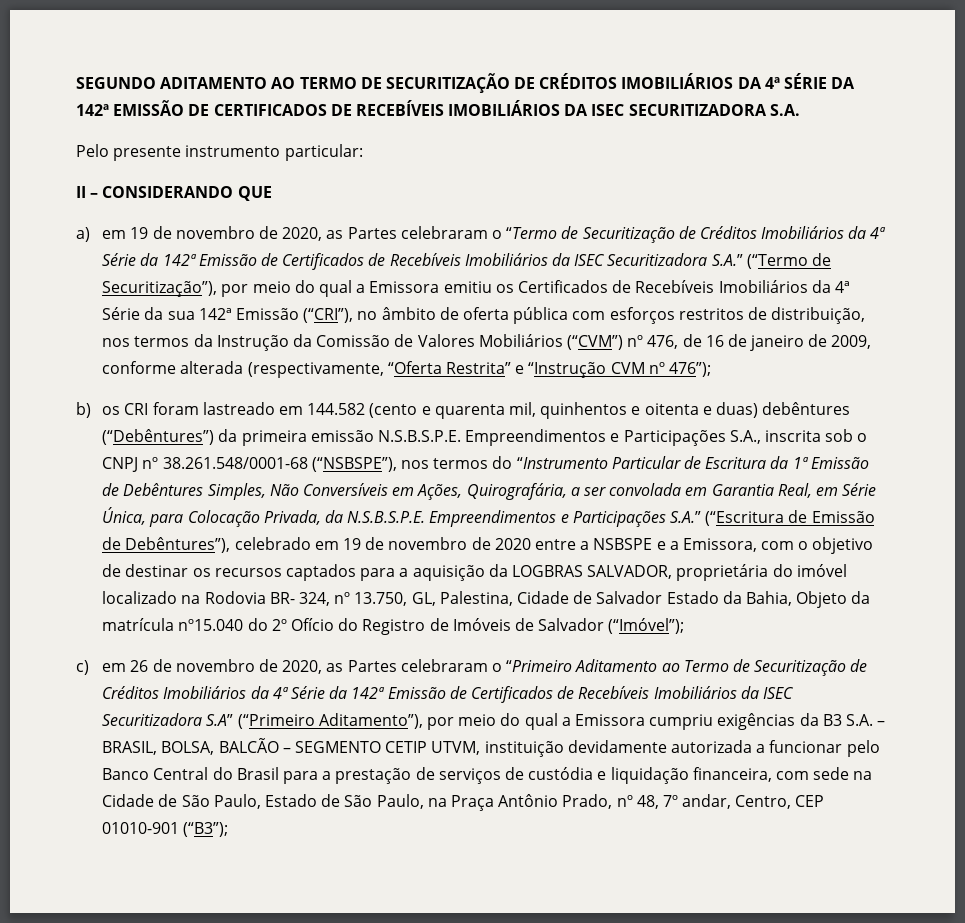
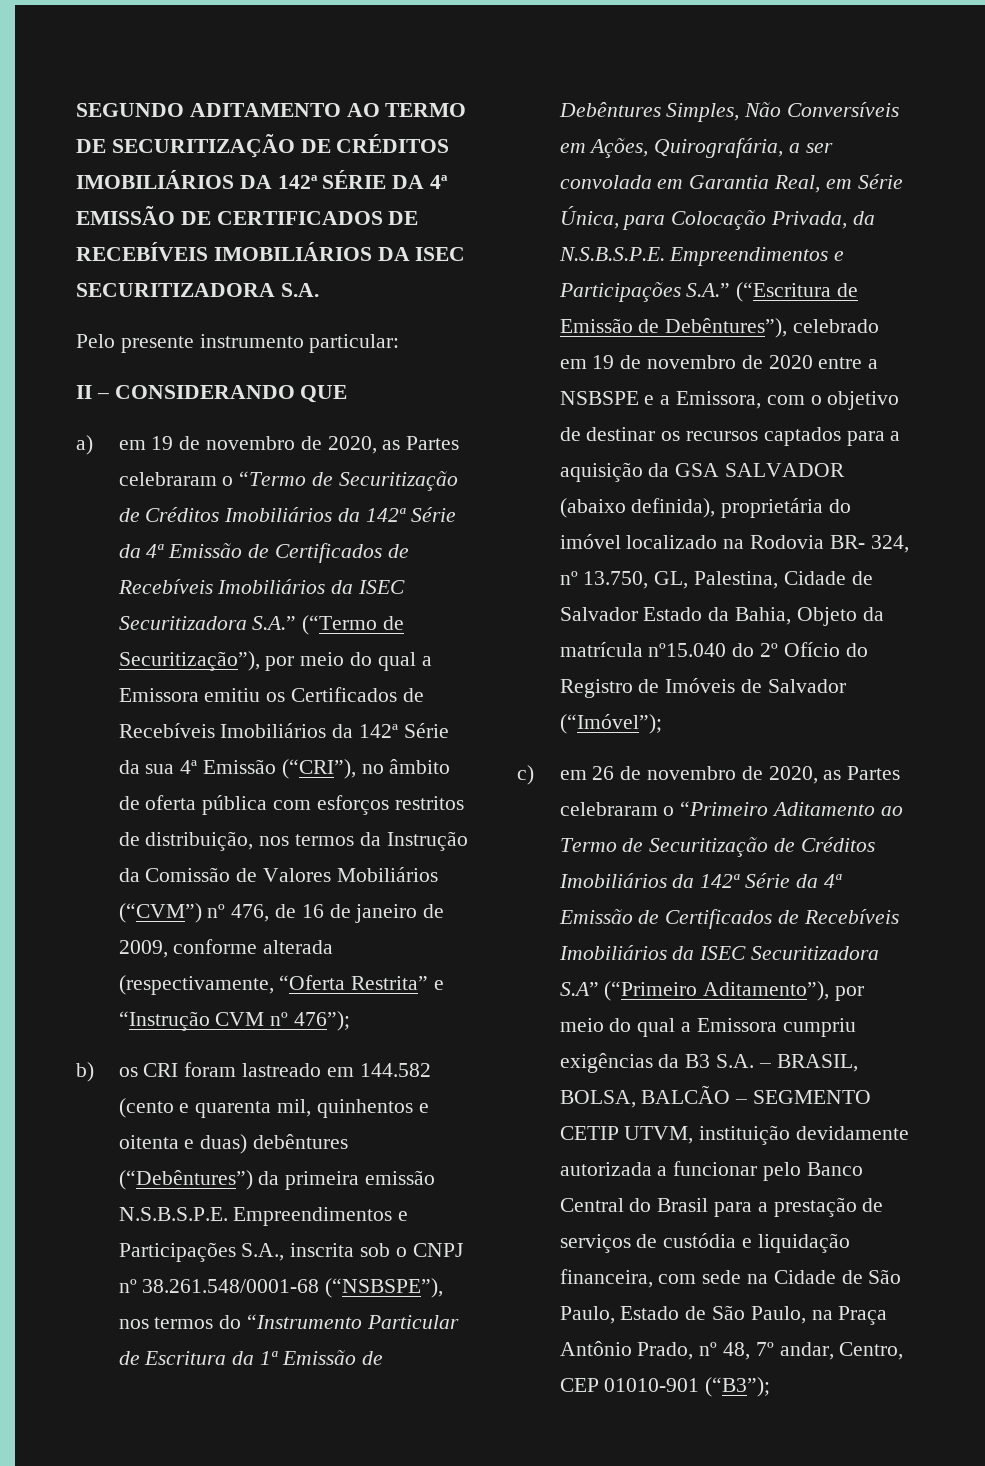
- SEGUNDO ADITAMENTO AO TERMO DE SECURITIZAÇÃO DE CRÉDITOS IMOBILIÁRIOS DA 4ª SÉRIE DA 142ª EMISSÃO DE CERTIFICADOS DE RECEBÍVEIS IMOBILIÁRIOS DA ISEC SECURITIZADORA S.A.
+ SEGUNDO ADITAMENTO AO TERMO DE SECURITIZAÇÃO DE CRÉDITOS IMOBILIÁRIOS DA 142ª SÉRIE DA 4ª EMISSÃO DE CERTIFICADOS DE RECEBÍVEIS IMOBILIÁRIOS DA ISEC SECURITIZADORA S.A.
- a) em 19 de novembro de 2020, as Partes celebraram o “Termo de Securitização de Créditos Imobiliários da 4ª Série da 142ª Emissão de Certificados de Recebíveis Imobiliários da ISEC Securitizadora S.A.” (“Termo de Securitização”), por meio do qual a Emissora emitiu os Certificados de Recebíveis Imobiliários da 4ª Série da sua 142ª Emissão (“CRI”), no âmbito de oferta pública com esforços restritos de distribuição, nos termos da Instrução da Comissão de Valores Mobiliários (“CVM”) nº 476, de 16 de janeiro de 2009, conforme alterada (respectivamente, “Oferta Restrita” e “Instrução CVM nº 476”);
+ a) em 19 de novembro de 2020, as Partes celebraram o “Termo de Securitização de Créditos Imobiliários da 142ª Série da 4ª Emissão de Certificados de Recebíveis Imobiliários da ISEC Securitizadora S.A.” (“Termo de Securitização”), por meio do qual a Emissora emitiu os Certificados de Recebíveis Imobiliários da 142ª Série da sua 4ª Emissão (“CRI”), no âmbito de oferta pública com esforços restritos de distribuição, nos termos da Instrução da Comissão de Valores Mobiliários (“CVM”) nº 476, de 16 de janeiro de 2009, conforme alterada (respectivamente, “Oferta Restrita” e “Instrução CVM nº 476”);
- b) os CRI foram lastreado em 144.582 (cento e quarenta mil, quinhentos e oitenta e duas) debêntures (“Debêntures”) da primeira emissão N.S.B.S.P.E. Empreendimentos e Participações S.A., inscrita sob o CNPJ nº 38.261.548/0001-68 (“NSBSPE”), nos termos do “Instrumento Particular de Escritura da 1ª Emissão de Debêntures Simples, Não Conversíveis em Ações, Quirografária, a ser convolada em Garantia Real, em Série Única, para Colocação Privada, da N.S.B.S.P.E. Empreendimentos e Participações S.A.” (“Escritura de Emissão de Debêntures”), celebrado em 19 de novembro de 2020 entre a NSBSPE e a Emissora, com o objetivo de destinar os recursos captados para a aquisição da LOGBRAS SALVADOR, proprietária do imóvel localizado na Rodovia BR- 324, nº 13.750, GL, Palestina, Cidade de Salvador Estado da Bahia, Objeto da matrícula nº15.040 do 2º Ofício do Registro de Imóveis de Salvador (“Imóvel”);
+ b) os CRI foram lastreado em 144.582 (cento e quarenta mil, quinhentos e oitenta e duas) debêntures (“Debêntures”) da primeira emissão N.S.B.S.P.E. Empreendimentos e Participações S.A., inscrita sob o CNPJ nº 38.261.548/0001-68 (“NSBSPE”), nos termos do “Instrumento Particular de Escritura da 1ª Emissão de Debêntures Simples, Não Conversíveis em Ações, Quirografária, a ser convolada em Garantia Real, em Série Única, para Colocação Privada, da N.S.B.S.P.E. Empreendimentos e Participações S.A.” (“Escritura de Emissão de Debêntures”), celebrado em 19 de novembro de 2020 entre a NSBSPE e a Emissora, com o objetivo de destinar os recursos captados para a aquisição da GSA SALVADOR (abaixo definida), proprietária do imóvel localizado na Rodovia BR- 324, nº 13.750, GL, Palestina, Cidade de Salvador Estado da Bahia, Objeto da matrícula nº15.040 do 2º Ofício do Registro de Imóveis de Salvador (“Imóvel”);
- c) em 26 de novembro de 2020, as Partes celebraram o “Primeiro Aditamento ao Termo de Securitização de Créditos Imobiliários da 4ª Série da 142ª Emissão de Certificados de Recebíveis Imobiliários da ISEC Securitizadora S.A” (“Primeiro Aditamento”), por meio do qual a Emissora cumpriu exigências da B3 S.A. – BRASIL, BOLSA, BALCÃO – SEGMENTO CETIP UTVM, instituição devidamente autorizada a funcionar pelo Banco Central do Brasil para a prestação de serviços de custódia e liquidação financeira, com sede na Cidade de São Paulo, Estado de São Paulo, na Praça Antônio Prado, nº 48, 7º andar, Centro, CEP 01010-901 (“B3”);
+ c) em 26 de novembro de 2020, as Partes celebraram o “Primeiro Aditamento ao Termo de Securitização de Créditos Imobiliários da 142ª Série da 4ª Emissão de Certificados de Recebíveis Imobiliários da ISEC Securitizadora S.A” (“Primeiro Aditamento”), por meio do qual a Emissora cumpriu exigências da B3 S.A. – BRASIL, BOLSA, BALCÃO – SEGMENTO CETIP UTVM, instituição devidamente autorizada a funcionar pelo Banco Central do Brasil para a prestação de serviços de custódia e liquidação financeira, com sede na Cidade de São Paulo, Estado de São Paulo, na Praça Antônio Prado, nº 48, 7º andar, Centro, CEP 01010-901 (“B3”);

